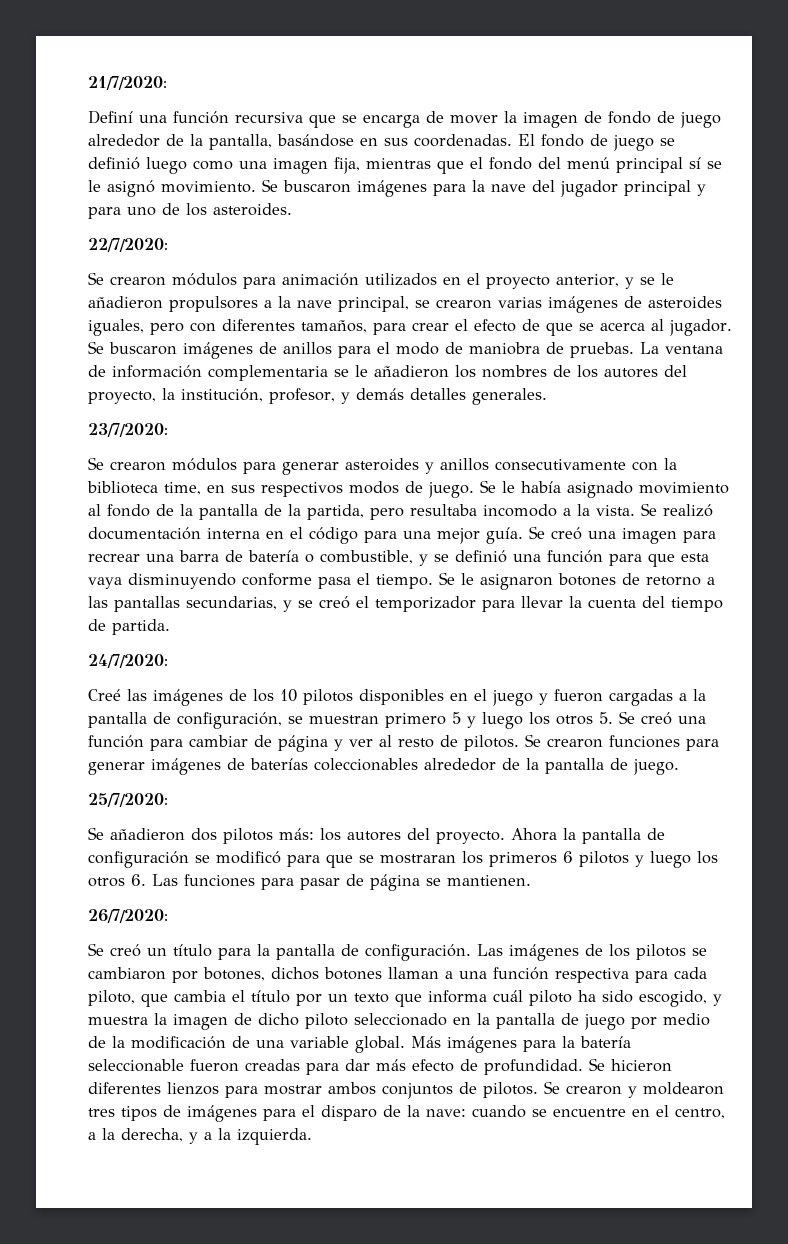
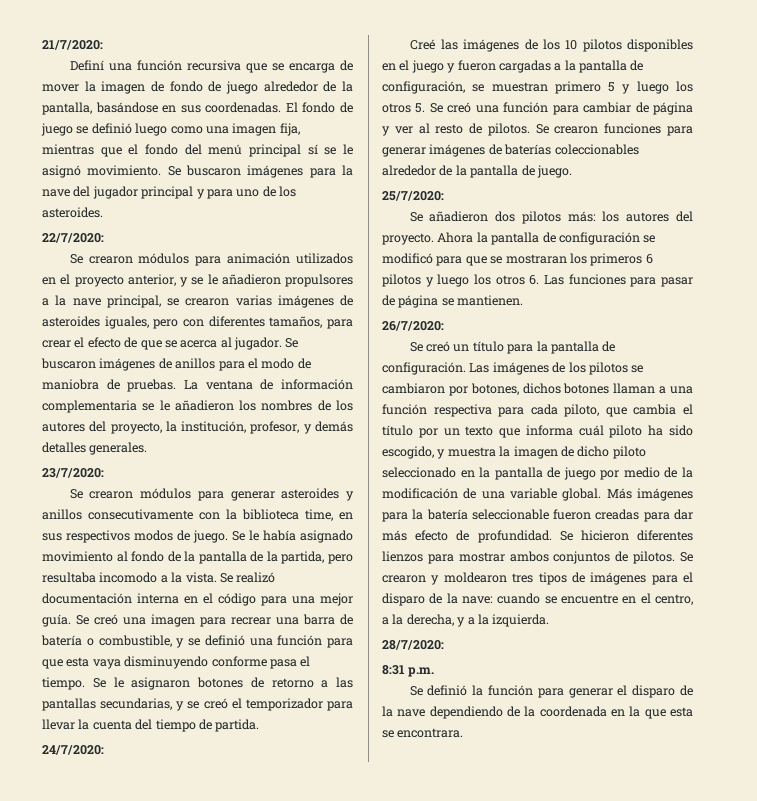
+ 28/7/2020:
+ 8:31 p.m.
+ Se definió la función para generar el disparo de la nave dependiendo de la coordenada en la que esta se encontrara.

